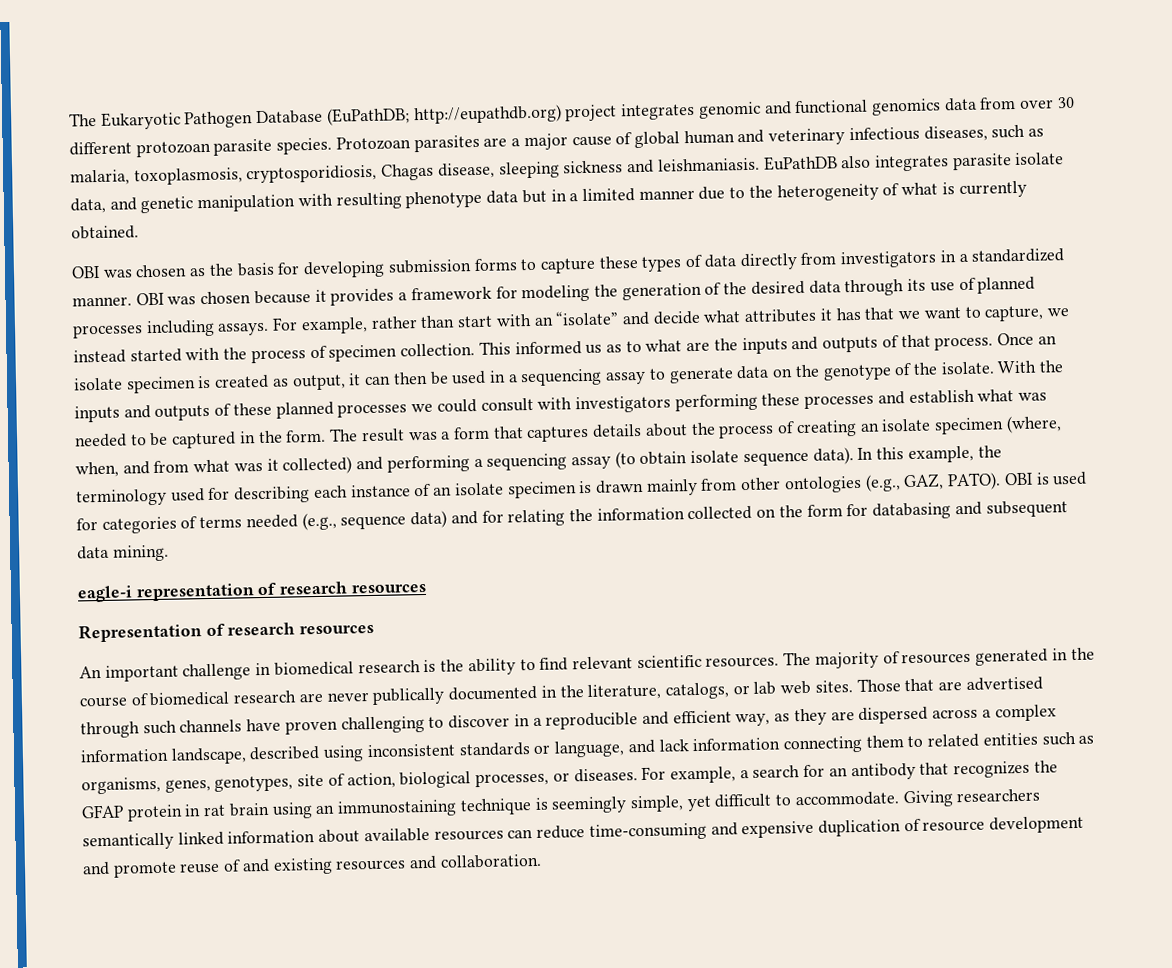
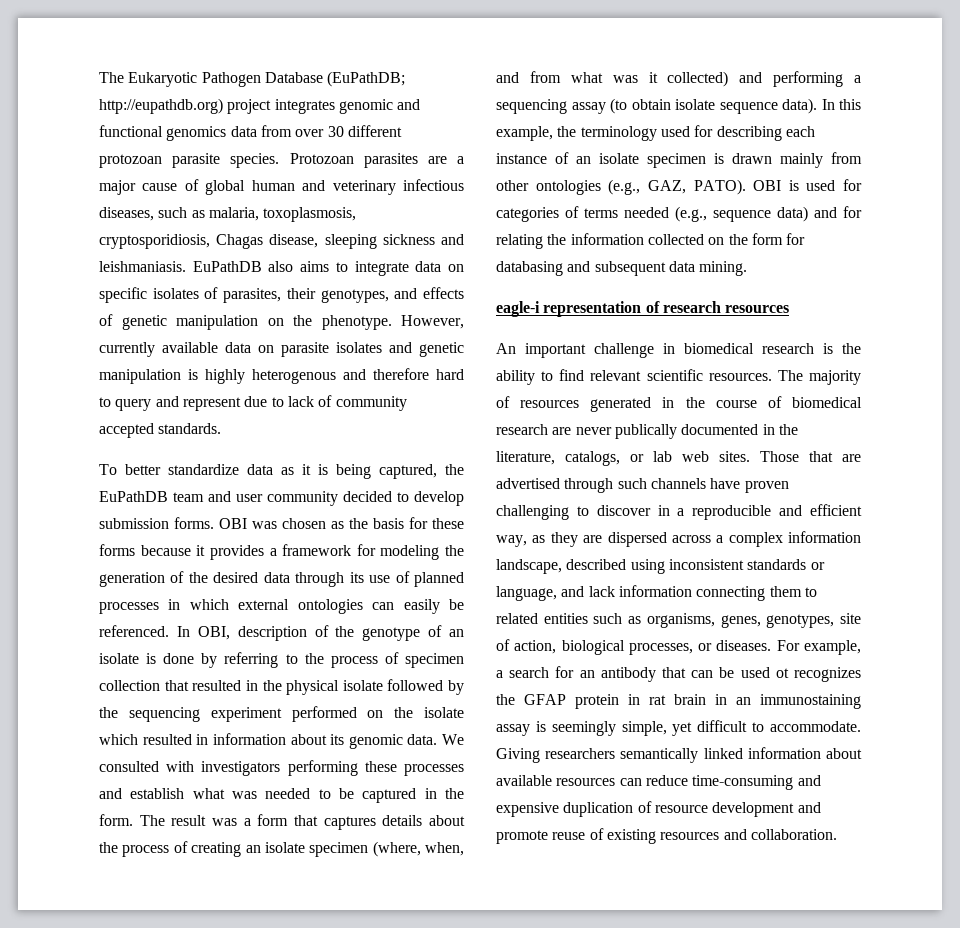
- EuPathDB also integrates parasite isolate data, and genetic manipulation with resulting phenotype data but in a limited manner due to the heterogeneity of what is currently obtained.
- OBI was chosen as the basis for developing submission forms to capture these types of data directly from investigators in a standardized manner. OBI was chosen because it provides a framework for modeling the generation of the desired data through its use of planned processes including assays. For example, rather than start with an “isolate” and decide what attributes it has that we want to capture, we instead started with the process of specimen collection. This informed us as to what are the inputs and outputs of that process. Once an isolate specimen is created as output, it can then be used in a sequencing assay to generate data on the genotype of the isolate. With the inputs and outputs of these planned processes we could consult with investigators performing these processes and establish what was needed to be captured in the form.
+ EuPathDB also aims to integrate data on specific isolates of parasites, their genotypes, and effects of genetic manipulation on the phenotype. However, currently available data on parasite isolates and genetic manipulation is highly heterogenous and therefore hard to query and represent due to lack of community accepted standards.
+ To better standardize data as it is being captured, the EuPathDB team and user community decided to develop submission forms. OBI was chosen as the basis for these forms because it provides a framework for modeling the generation of the desired data through its use of planned processes in which external ontologies can easily be referenced. In OBI, description of the genotype of an isolate is done by referring to the process of specimen collection that resulted in the physical isolate followed by the sequencing experiment performed on the isolate which resulted in information about its genomic data. We consulted with investigators performing these processes and establish what was needed to be captured in the form.
- Representation of research resources
- For example, a search for an antibody that recognizes the GFAP protein in rat brain using an immunostaining technique is seemingly simple, yet difficult to accommodate.
+ For example, a search for an antibody that can be used ot recognizes the GFAP protein in rat brain in an immunostaining assay is seemingly simple, yet difficult to accommodate.
- Giving researchers semantically linked information about available resources can reduce time-consuming and expensive duplication of resource development and promote reuse of and existing resources and collaboration.
+ Giving researchers semantically linked information about available resources can reduce time-consuming and expensive duplication of resource development and promote reuse of existing resources and collaboration.

